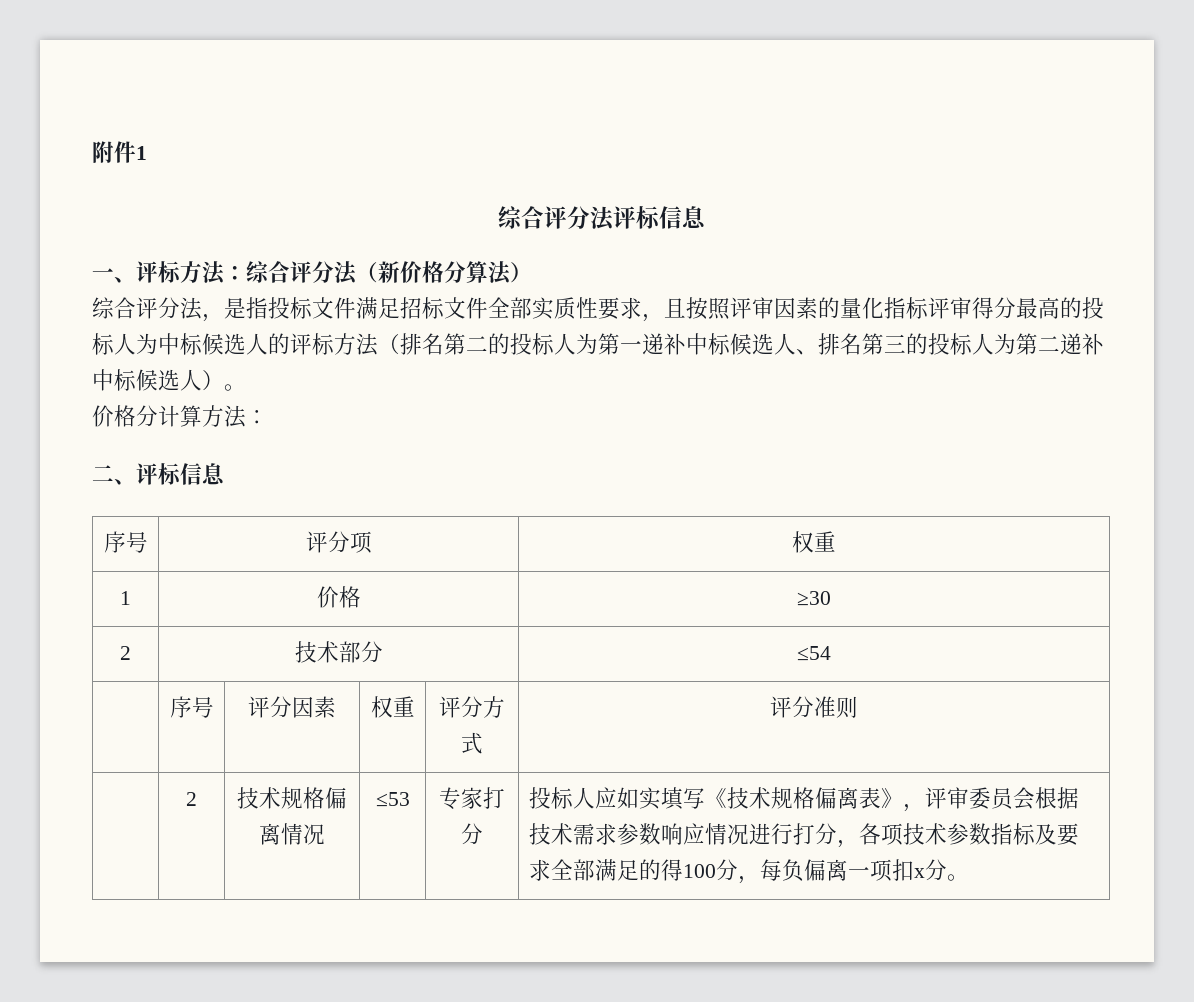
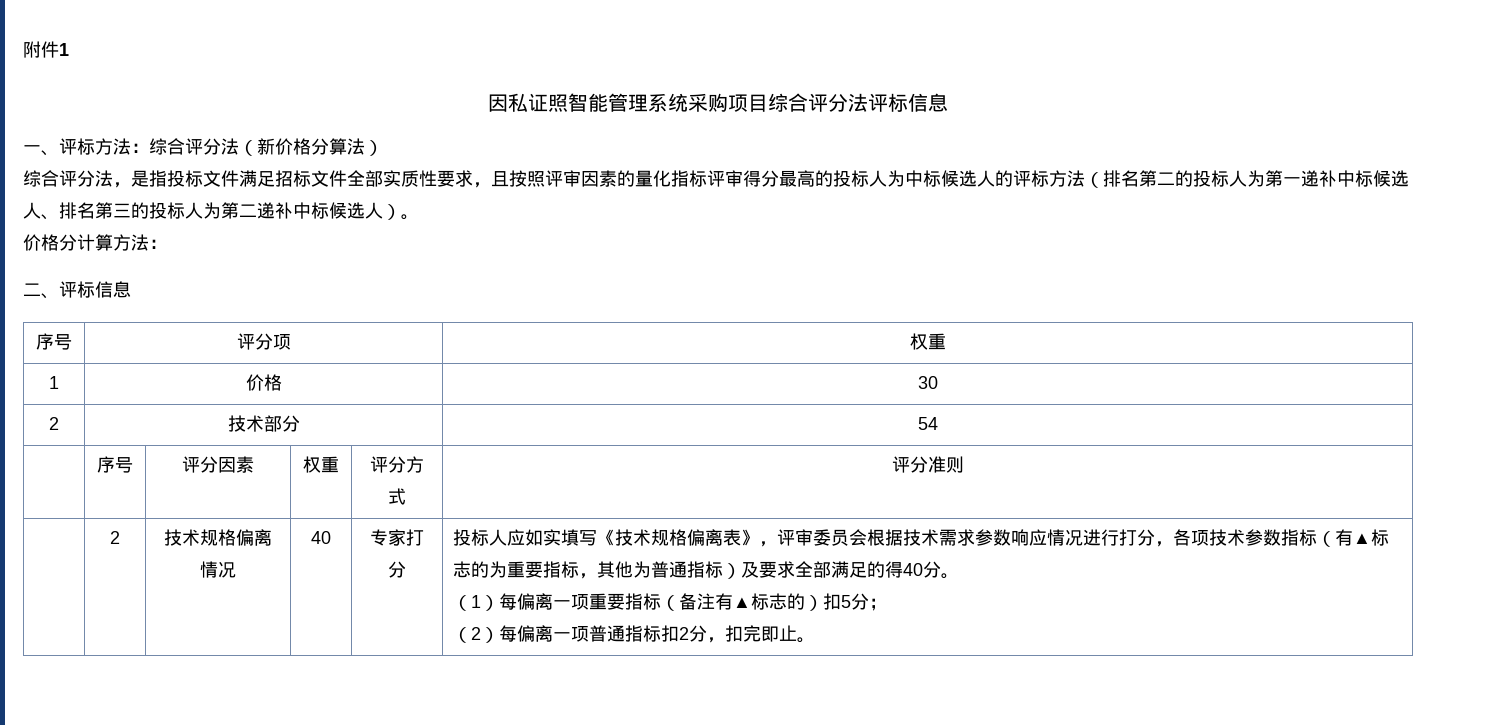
- 综合评分法评标信息
+ 因私证照智能管理系统采购项目综合评分法评标信息
- 1 | 价格 | ≥30
+ 1 | 价格 | 30
- 2 | 技术部分 | ≤54
+ 2 | 技术部分 | 54
- 技术规格偏离情况 | ≤53
+ 技术规格偏离情况 | 40
- 投标人应如实填写《技术规格偏离表》，评审委员会根据技术需求参数响应情况进行打分，各项技术参数指标及要求全部满足的得100分，每负偏离一项扣x分。
+ 投标人应如实填写《技术规格偏离表》，评审委员会根据技术需求参数响应情况进行打分，各项技术参数指标（有▲标志的为重要指标，其他为普通指标）及要求全部满足的得40分。
+ （1）每偏离一项重要指标（备注有▲标志的）扣5分；
+ （2）每偏离一项普通指标扣2分，扣完即止。

